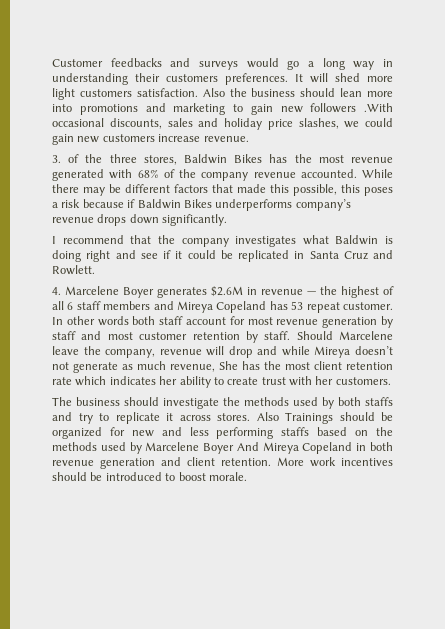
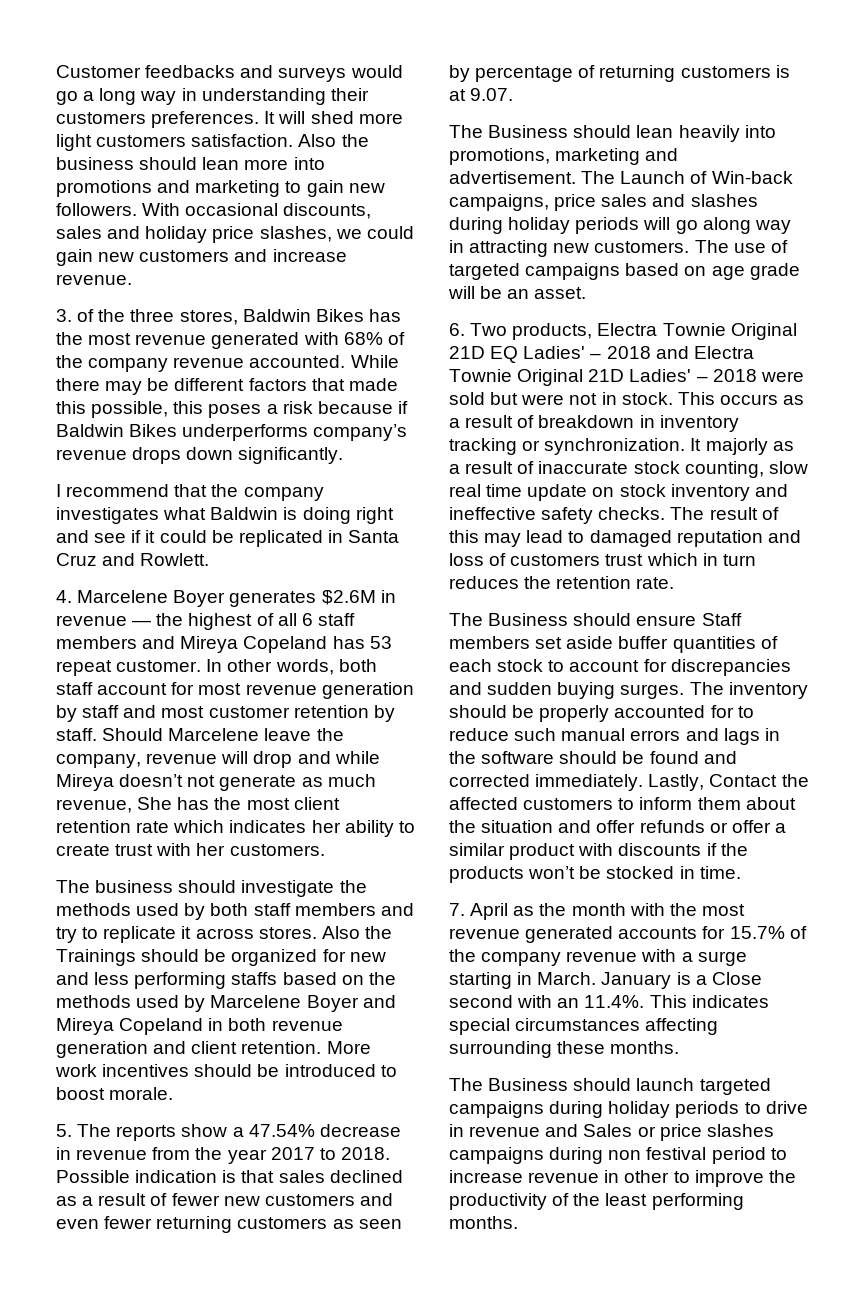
- Also the business should lean more into promotions and marketing to gain new followers .With occasional discounts, sales and holiday price slashes, we could gain new customers increase revenue.
+ Also the business should lean more into promotions and marketing to gain new followers. With occasional discounts, sales and holiday price slashes, we could gain new customers and increase revenue.
- In other words both staff account for most revenue generation by staff and most customer retention by staff.
+ In other words, both staff account for most revenue generation by staff and most customer retention by staff.
- The business should investigate the methods used by both staffs and try to replicate it across stores.
+ The business should investigate the methods used by both staff members and try to replicate it across stores.
- Also Trainings should be organized for new and less performing staffs based on the methods used by Marcelene Boyer And Mireya Copeland in both revenue generation and client retention.
+ Also the Trainings should be organized for new and less performing staffs based on the methods used by Marcelene Boyer and Mireya Copeland in both revenue generation and client retention.
+ 5. The reports show a 47.54% decrease in revenue from the year 2017 to 2018. Possible indication is that sales declined as a result of fewer new customers and even fewer returning customers as seen by percentage of returning customers is at 9.07.
+ The Business should lean heavily into promotions, marketing and advertisement. The Launch of Win-back campaigns, price sales and slashes during holiday periods will go along way in attracting new customers. The use of targeted campaigns based on age grade will be an asset.
+ 6. Two products, Electra Townie Original 21D EQ Ladies' – 2018 and Electra Townie Original 21D Ladies' – 2018 were sold but were not in stock. This occurs as a result of breakdown in inventory tracking or synchronization. It majorly as a result of inaccurate stock counting, slow real time update on stock inventory and ineffective safety checks. The result of this may lead to damaged reputation and loss of customers trust which in turn reduces the retention rate.
+ The Business should ensure Staff members set aside buffer quantities of each stock to account for discrepancies and sudden buying surges. The inventory should be properly accounted for to reduce such manual errors and lags in the software should be found and corrected immediately. Lastly, Contact the affected customers to inform them about the situation and offer refunds or offer a similar product with discounts if the products won’t be stocked in time.
+ 7. April as the month with the most revenue generated accounts for 15.7% of the company revenue with a surge starting in March. January is a Close second with an 11.4%. This indicates special circumstances affecting surrounding these months.
+ The Business should launch targeted campaigns during holiday periods to drive in revenue and Sales or price slashes campaigns during non festival period to increase revenue in other to improve the productivity of the least performing months.

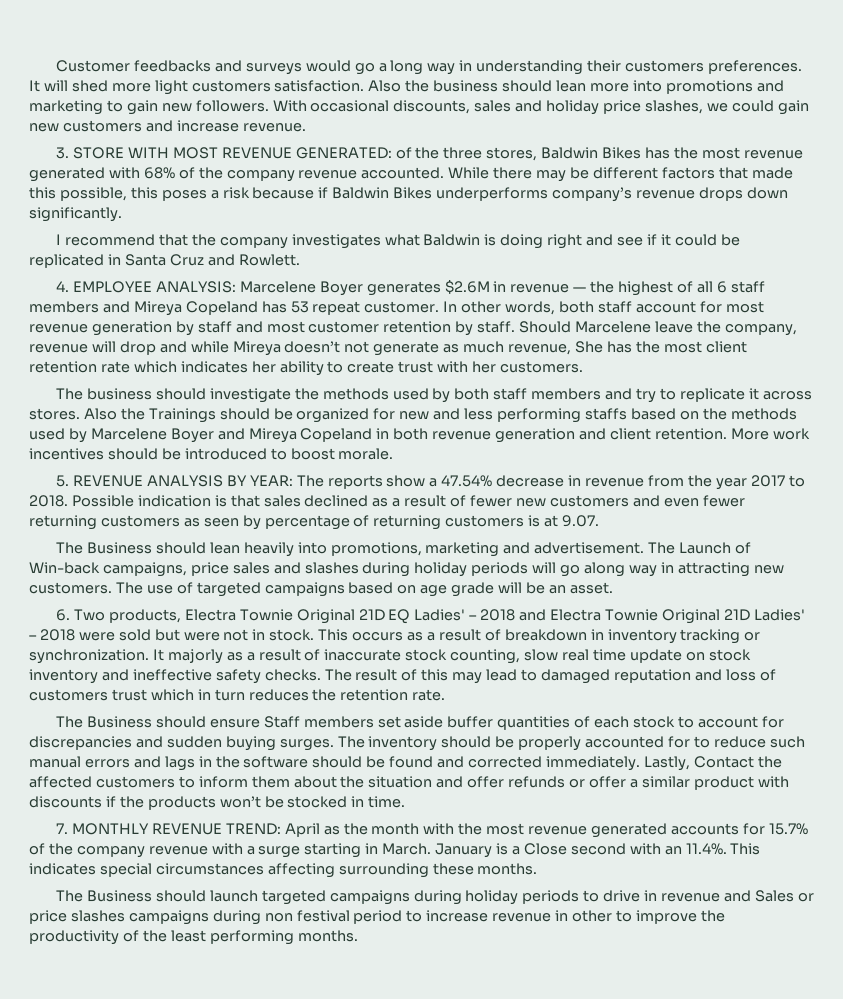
- 3. of the three stores, Baldwin Bikes has the most revenue generated with 68% of the company revenue accounted.
+ 3. STORE WITH MOST REVENUE GENERATED: of the three stores, Baldwin Bikes has the most revenue generated with 68% of the company revenue accounted.
- 4. Marcelene Boyer generates $2.6M in revenue — the highest of all 6 staff members and Mireya Copeland has 53 repeat customer.
+ 4. EMPLOYEE ANALYSIS: Marcelene Boyer generates $2.6M in revenue — the highest of all 6 staff members and Mireya Copeland has 53 repeat customer.
- 5. The reports show a 47.54% decrease in revenue from the year 2017 to 2018.
+ 5. REVENUE ANALYSIS BY YEAR: The reports show a 47.54% decrease in revenue from the year 2017 to 2018.
- 7. April as the month with the most revenue generated accounts for 15.7% of the company revenue with a surge starting in March.
+ 7. MONTHLY REVENUE TREND: April as the month with the most revenue generated accounts for 15.7% of the company revenue with a surge starting in March.

